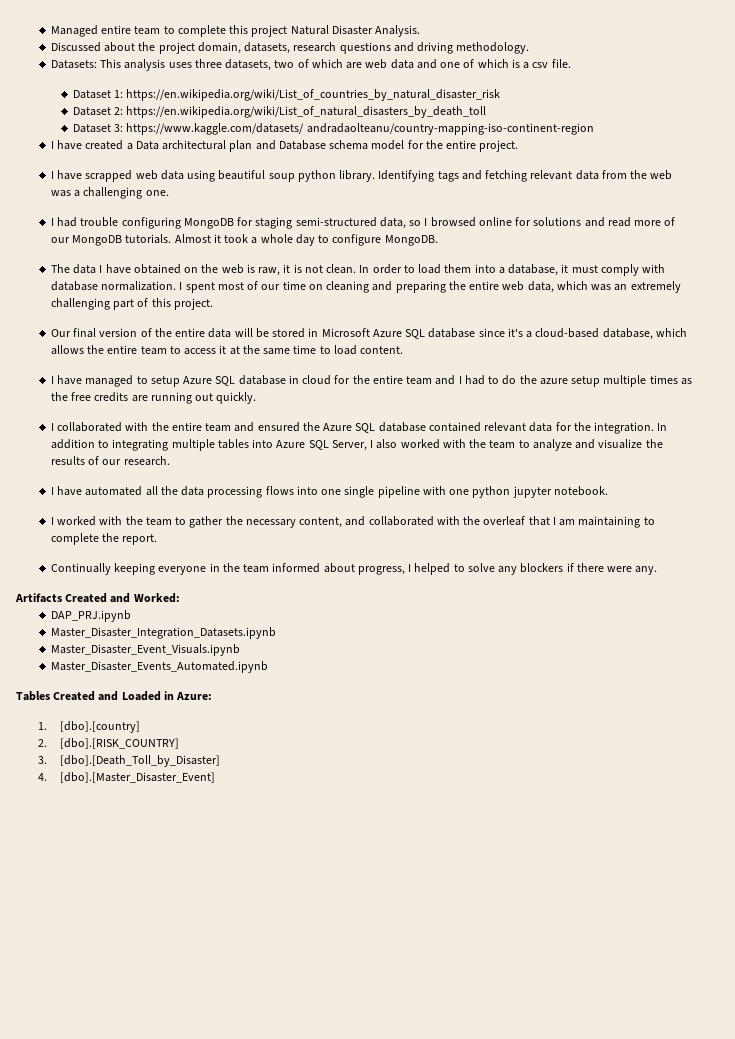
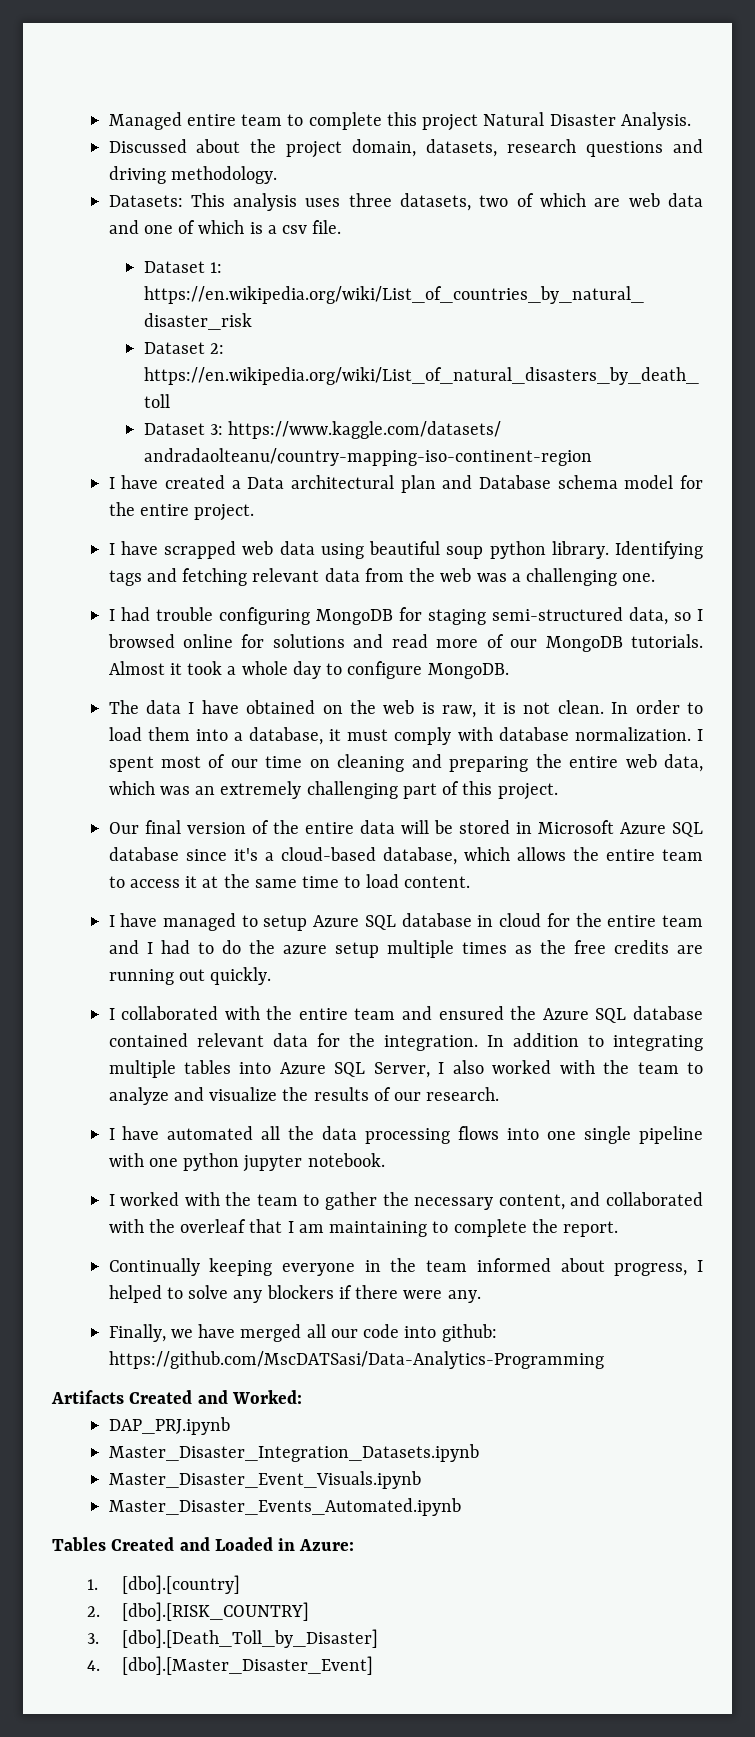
+ Finally, we have merged all our code into github: https://github.com/MscDATSasi/Data-Analytics-Programming

